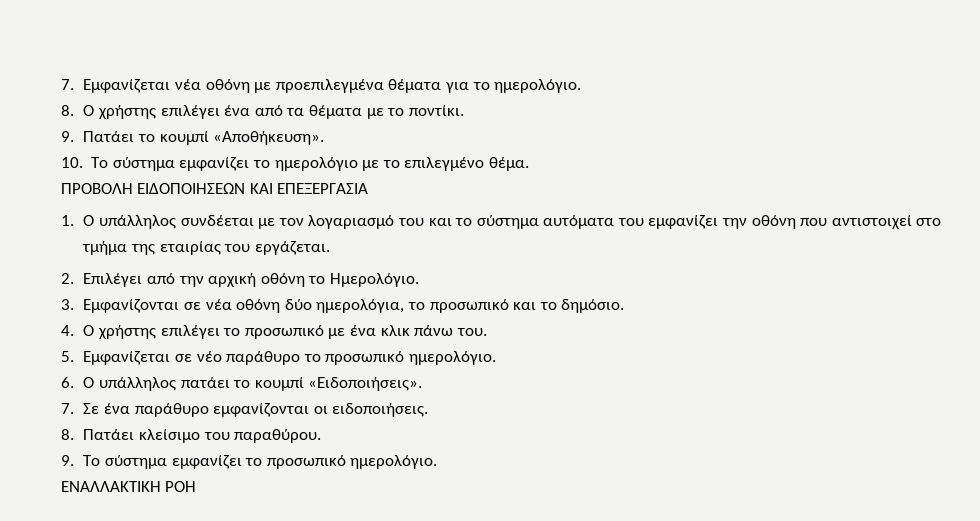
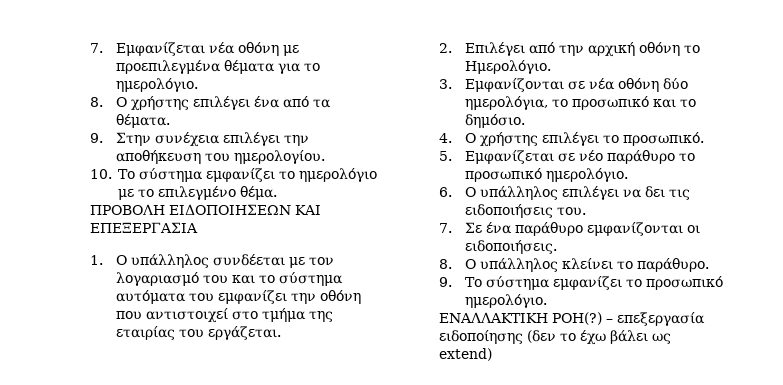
- 8. Ο χρήστης επιλέγει ένα από τα θέματα με το ποντίκι.
- 9. Πατάει το κουμπί «Αποθήκευση».
+ 8. Ο χρήστης επιλέγει ένα από τα θέματα.
+ 9. Στην συνέχεια επιλέγει την αποθήκευση του ημερολογίου.
- 4. Ο χρήστης επιλέγει το προσωπικό με ένα κλικ πάνω του.
+ 4. Ο χρήστης επιλέγει το προσωπικό.
- 6. Ο υπάλληλος πατάει το κουμπί «Ειδοποιήσεις».
+ 6. Ο υπάλληλος επιλέγει να δει τις ειδοποιήσεις του.
- 8. Πατάει κλείσιμο του παραθύρου.
+ 8. Ο υπάλληλος κλείνει το παράθυρο.
- ΕΝΑΛΛΑΚΤΙΚΗ ΡΟΗ
+ ΕΝΑΛΛΑΚΤΙΚΗ ΡΟΗ(?) – επεξεργασία ειδοποίησης (δεν το έχω βάλει ως extend)

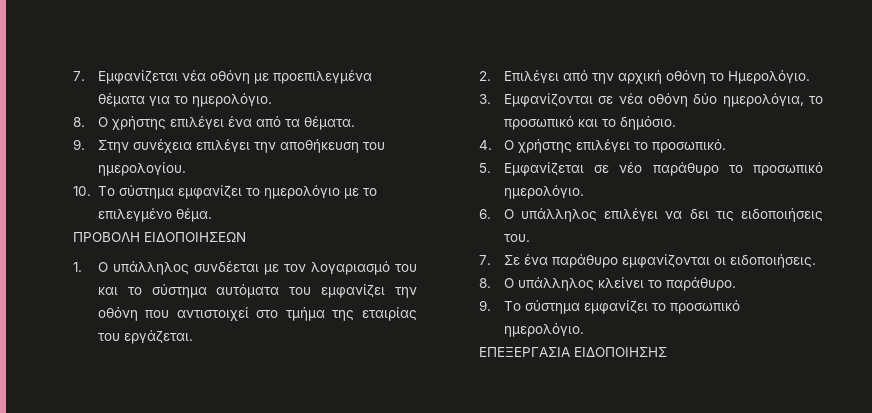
- ΠΡΟΒΟΛΗ ΕΙΔΟΠΟΙΗΣΕΩΝ ΚΑΙ ΕΠΕΞΕΡΓΑΣΙΑ
+ ΠΡΟΒΟΛΗ ΕΙΔΟΠΟΙΗΣΕΩΝ
- ΕΝΑΛΛΑΚΤΙΚΗ ΡΟΗ(?) – επεξεργασία ειδοποίησης (δεν το έχω βάλει ως extend)
+ ΕΠΕΞΕΡΓΑΣΙΑ ΕΙΔΟΠΟΙΗΣΗΣ

